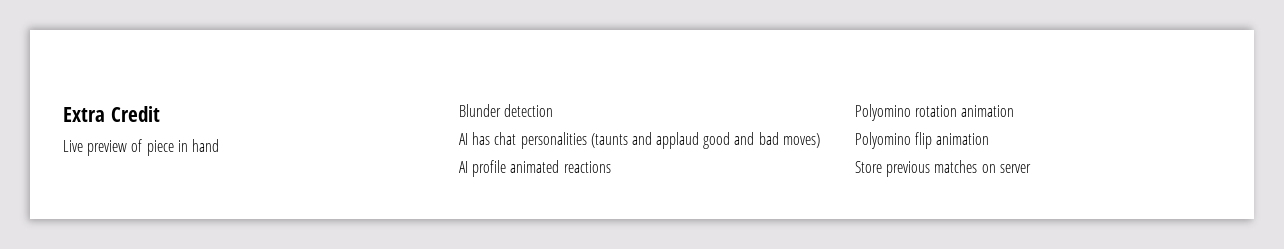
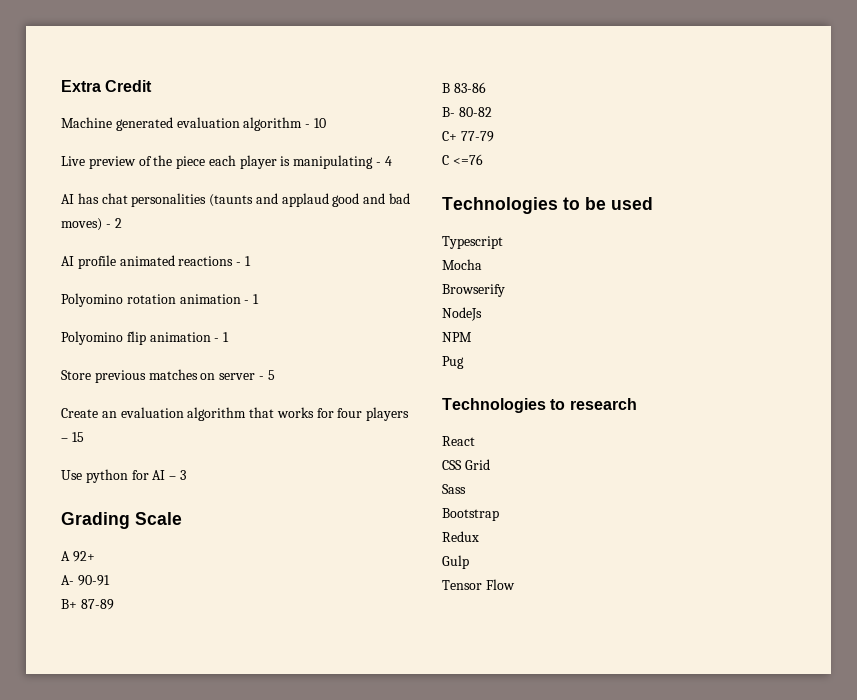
- Live preview of piece in hand
- Blunder detection
+ Machine generated evaluation algorithm - 10
+ Live preview of the piece each player is manipulating - 4
- AI has chat personalities (taunts and applaud good and bad moves)
+ AI has chat personalities (taunts and applaud good and bad moves) - 2
- AI profile animated reactions
+ AI profile animated reactions - 1
- Polyomino rotation animation
+ Polyomino rotation animation - 1
- Polyomino flip animation
+ Polyomino flip animation - 1
- Store previous matches on server
+ Store previous matches on server - 5
+ Create an evaluation algorithm that works for four players – 15
+ Use python for AI – 3
+ Grading Scale
+ A 92+
+ A- 90-91
+ B+ 87-89
+ B 83-86
+ B- 80-82
+ C+ 77-79
+ C <=76
+ Technologies to be used
+ Typescript
+ Mocha
+ Browserify
+ NodeJs
+ NPM
+ Pug
+ Technologies to research
+ React
+ CSS Grid
+ Sass
+ Bootstrap
+ Redux
+ Gulp
+ Tensor Flow

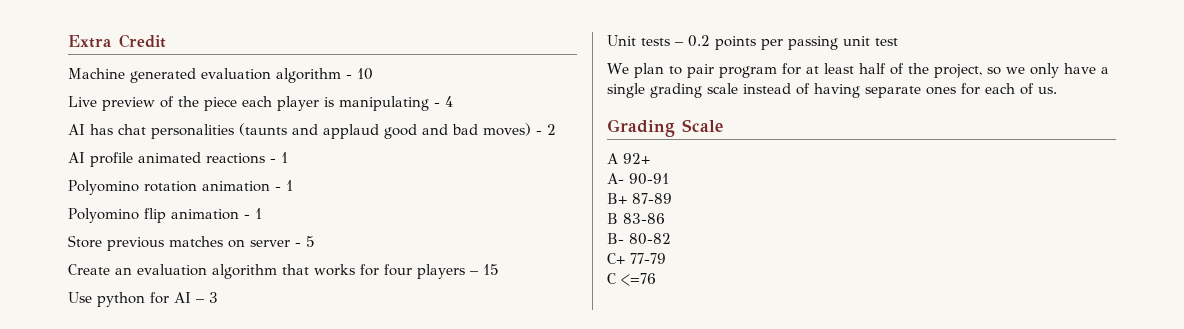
+ Unit tests – 0.2 points per passing unit test
+ We plan to pair program for at least half of the project, so we only have a single grading scale instead of having separate ones for each of us.
- Technologies to be used
- Typescript
- Mocha
- Browserify
- NodeJs
- NPM
- Pug
- Technologies to research
- React
- CSS Grid
- Sass
- Bootstrap
- Redux
- Gulp
- Tensor Flow

